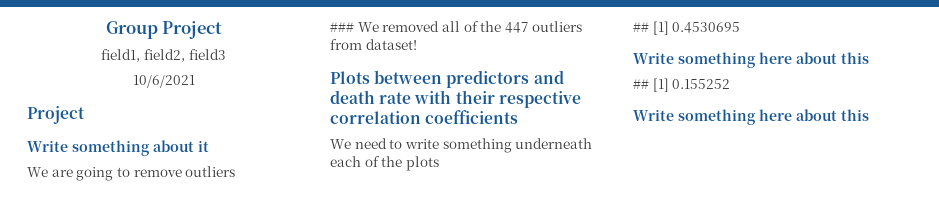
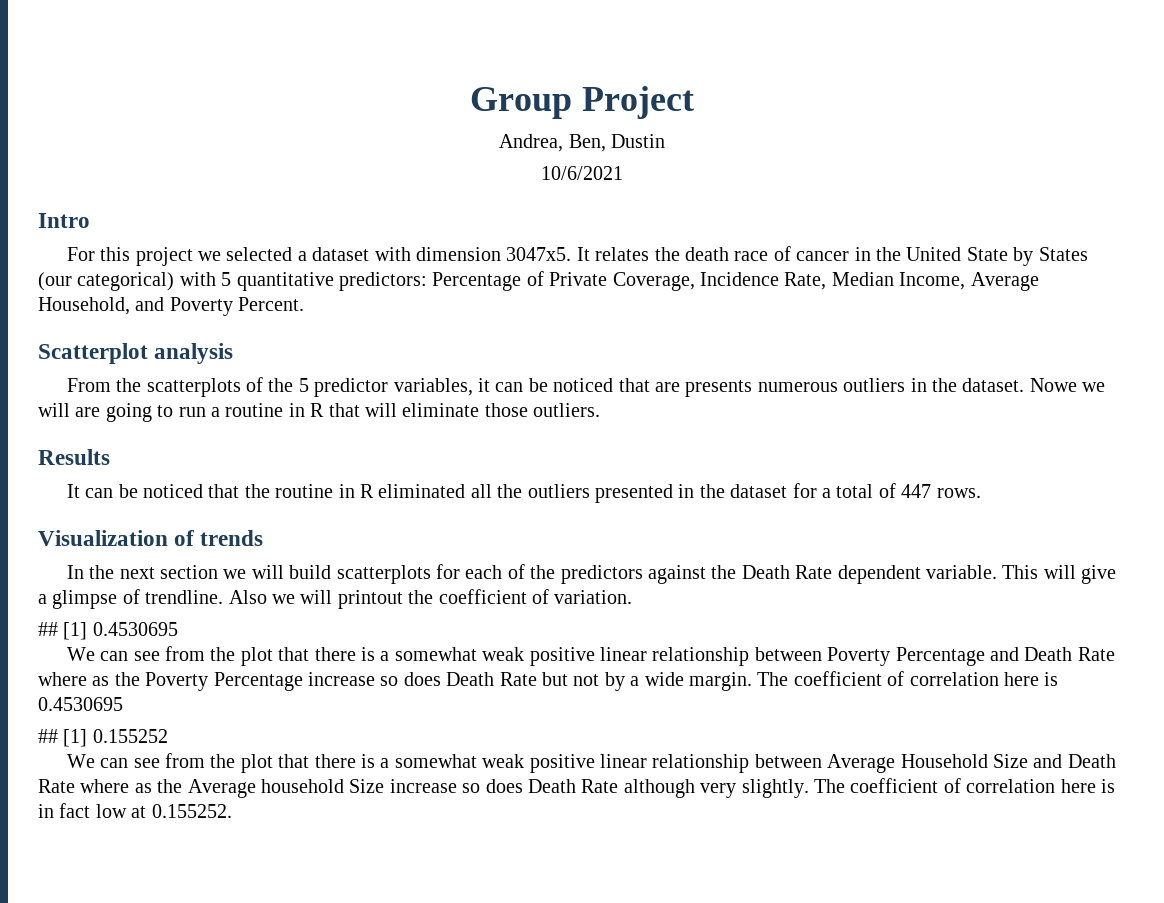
- field1, field2, field3
+ Andrea, Ben, Dustin
  10/6/2021
- Project
- Write something about it
- We are going to remove outliers
- ### We removed all of the 447 outliers from dataset!
- Plots between predictors and death rate with their respective correlation coefficients
- We need to write something underneath each of the plots
+ Intro
+ For this project we selected a dataset with dimension 3047x5. It relates the death race of cancer in the United State by States (our categorical) with 5 quantitative predictors: Percentage of Private Coverage, Incidence Rate, Median Income, Average Household, and Poverty Percent.
+ Scatterplot analysis
+ From the scatterplots of the 5 predictor variables, it can be noticed that are presents numerous outliers in the dataset. Nowe we will are going to run a routine in R that will eliminate those outliers.
+ Results
+ It can be noticed that the routine in R eliminated all the outliers presented in the dataset for a total of 447 rows.
+ Visualization of trends
+ In the next section we will build scatterplots for each of the predictors against the Death Rate dependent variable. This will give a glimpse of trendline. Also we will printout the coefficient of variation.
  ## [1] 0.4530695
- Write something here about this
+ We can see from the plot that there is a somewhat weak positive linear relationship between Poverty Percentage and Death Rate where as the Poverty Percentage increase so does Death Rate but not by a wide margin. The coefficient of correlation here is 0.4530695
  ## [1] 0.155252
- Write something here about this
+ We can see from the plot that there is a somewhat weak positive linear relationship between Average Household Size and Death Rate where as the Average household Size increase so does Death Rate although very slightly. The coefficient of correlation here is in fact low at 0.155252.

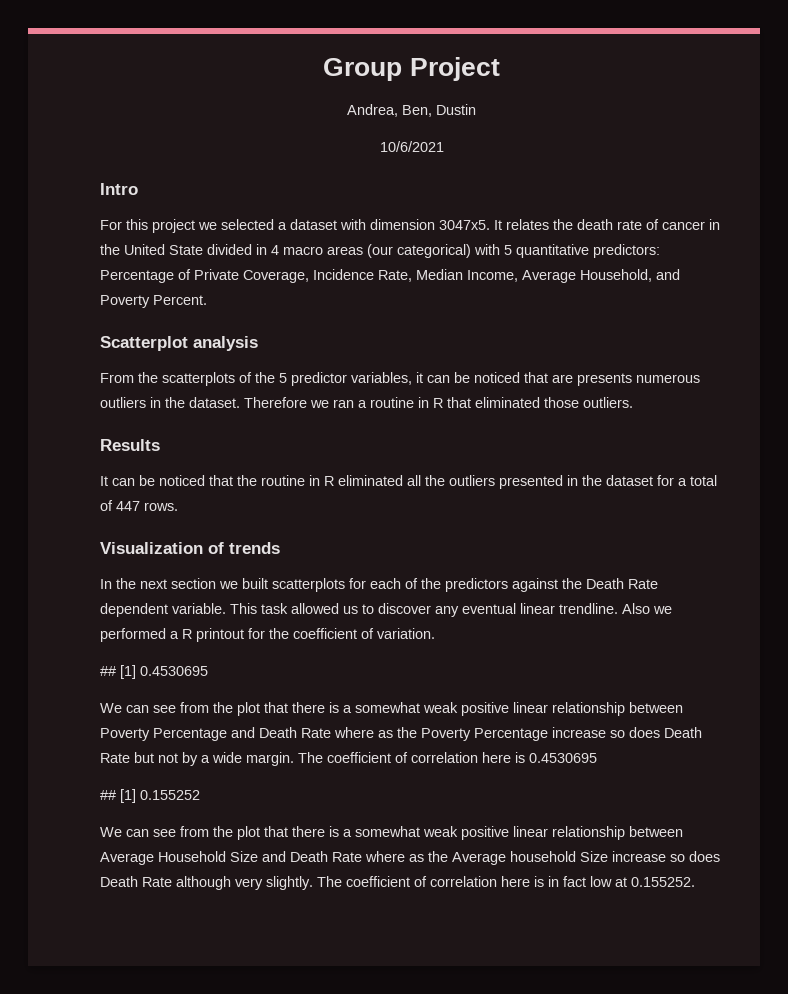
- It relates the death race of cancer in the United State by States (our categorical) with 5 quantitative predictors: Percentage of Private Coverage, Incidence Rate, Median Income, Average Household, and Poverty Percent.
+ It relates the death rate of cancer in the United State divided in 4 macro areas (our categorical) with 5 quantitative predictors: Percentage of Private Coverage, Incidence Rate, Median Income, Average Household, and Poverty Percent.
- Nowe we will are going to run a routine in R that will eliminate those outliers.
+ Therefore we ran a routine in R that eliminated those outliers.
- In the next section we will build scatterplots for each of the predictors against the Death Rate dependent variable.
+ In the next section we built scatterplots for each of the predictors against the Death Rate dependent variable.
- This will give a glimpse of trendline. Also we will printout the coefficient of variation.
+ This task allowed us to discover any eventual linear trendline. Also we performed a R printout for the coefficient of variation.

